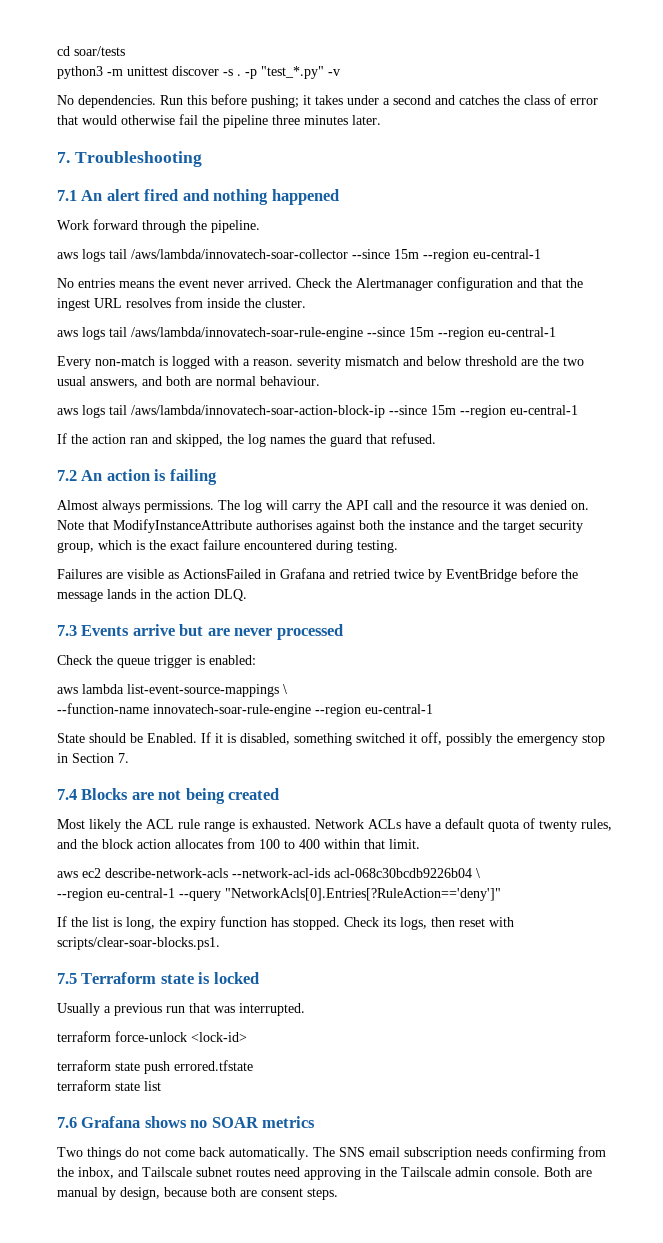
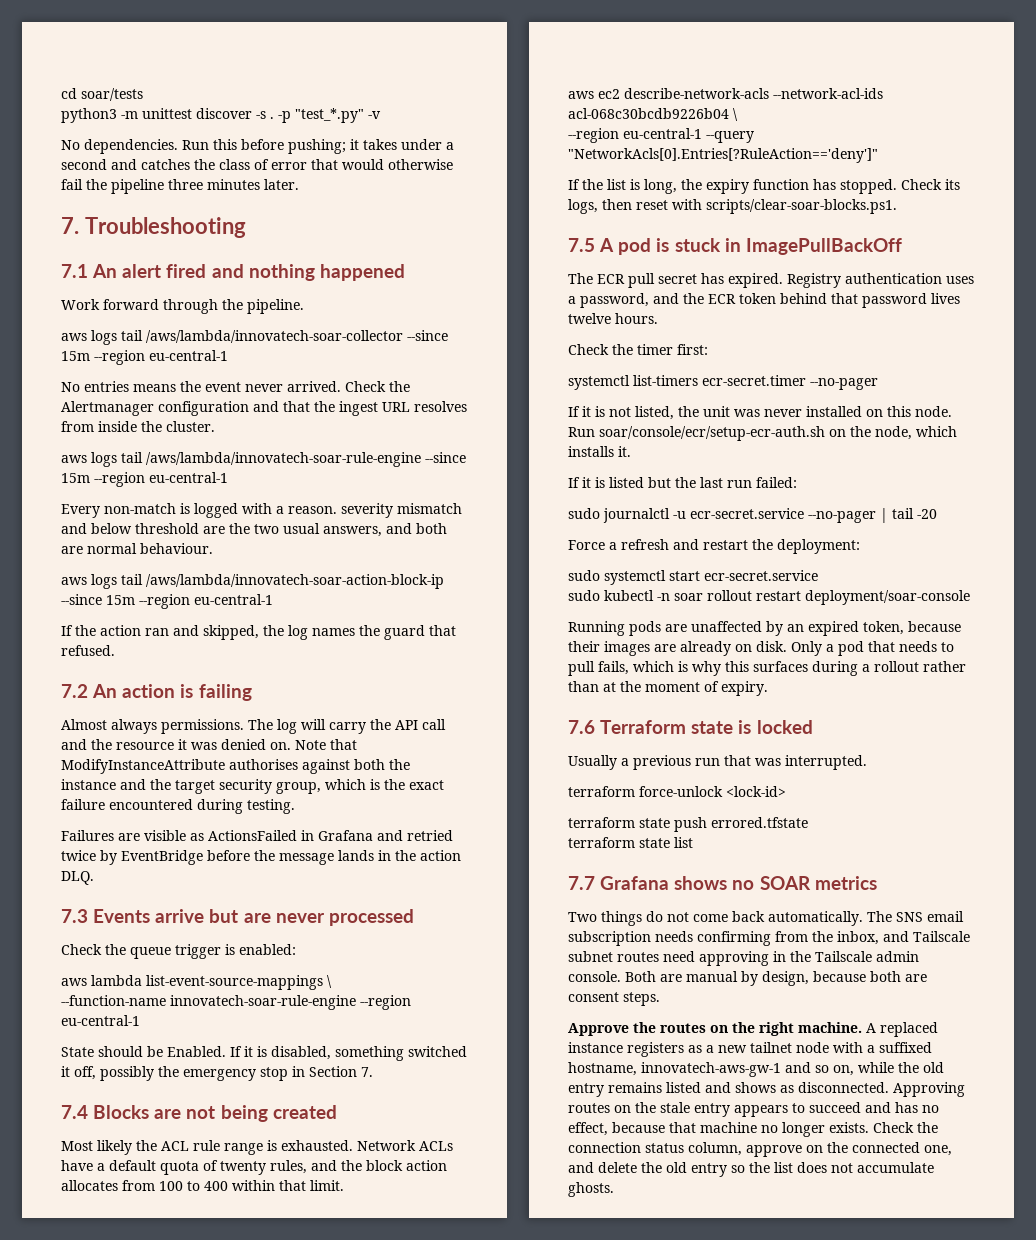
- 7.5 Terraform state is locked
+ 7.5 A pod is stuck in ImagePullBackOff
+ The ECR pull secret has expired. Registry authentication uses a password, and the ECR token behind that password lives twelve hours.
+ Check the timer first:
+ systemctl list-timers ecr-secret.timer --no-pager
+ If it is not listed, the unit was never installed on this node. Run soar/console/ecr/setup-ecr-auth.sh on the node, which installs it.
+ If it is listed but the last run failed:
+ sudo journalctl -u ecr-secret.service --no-pager | tail -20
+ Force a refresh and restart the deployment:
+ sudo systemctl start ecr-secret.service
+ sudo kubectl -n soar rollout restart deployment/soar-console
+ Running pods are unaffected by an expired token, because their images are already on disk. Only a pod that needs to pull fails, which is why this surfaces during a rollout rather than at the moment of expiry.
+ 7.6 Terraform state is locked
- 7.6 Grafana shows no SOAR metrics
+ 7.7 Grafana shows no SOAR metrics
+ Approve the routes on the right machine. A replaced instance registers as a new tailnet node with a suffixed hostname, innovatech-aws-gw-1 and so on, while the old entry remains listed and shows as disconnected. Approving routes on the stale entry appears to succeed and has no effect, because that machine no longer exists. Check the connection status column, approve on the connected one, and delete the old entry so the list does not accumulate ghosts.

